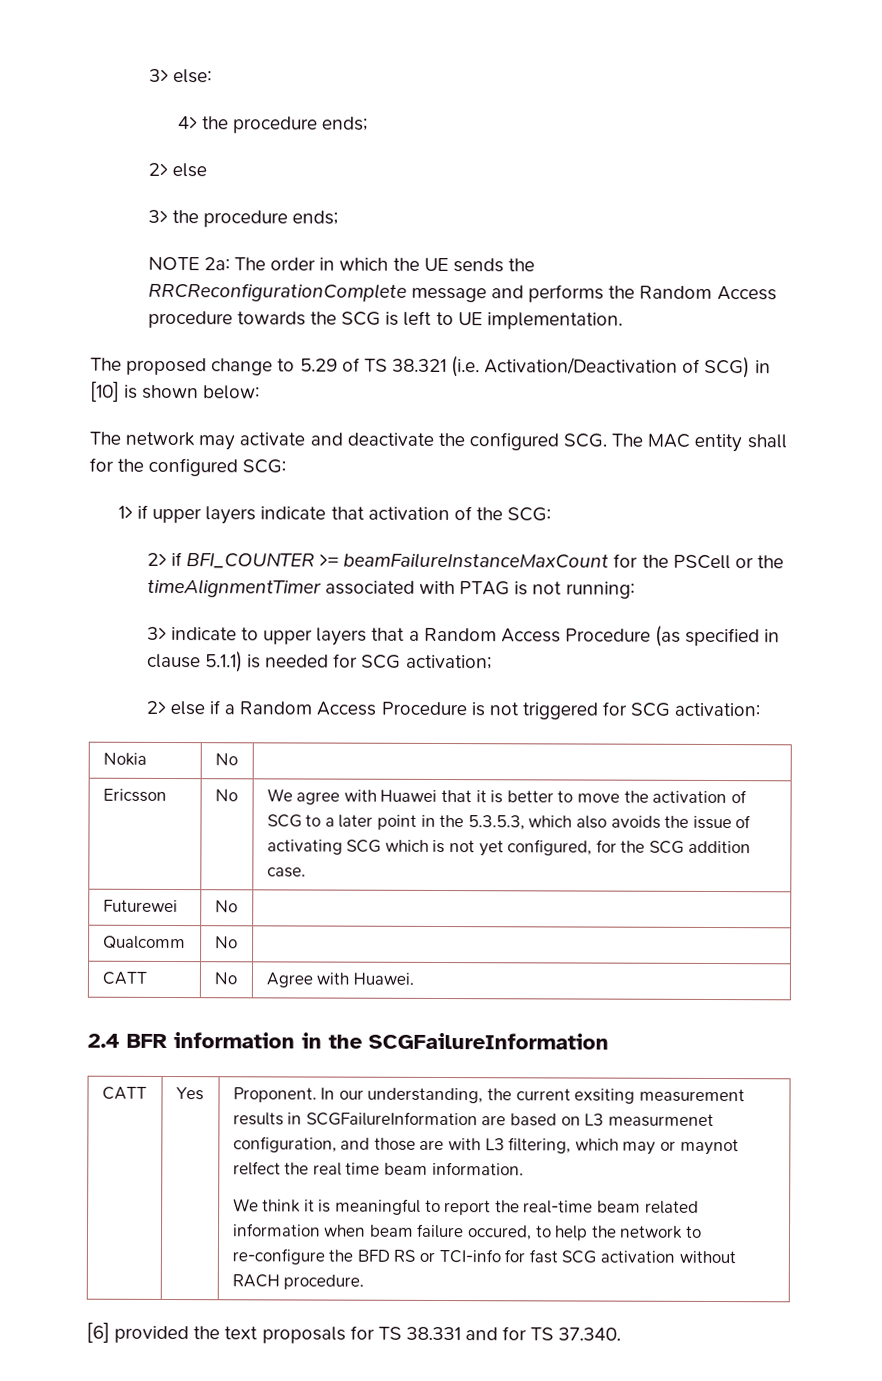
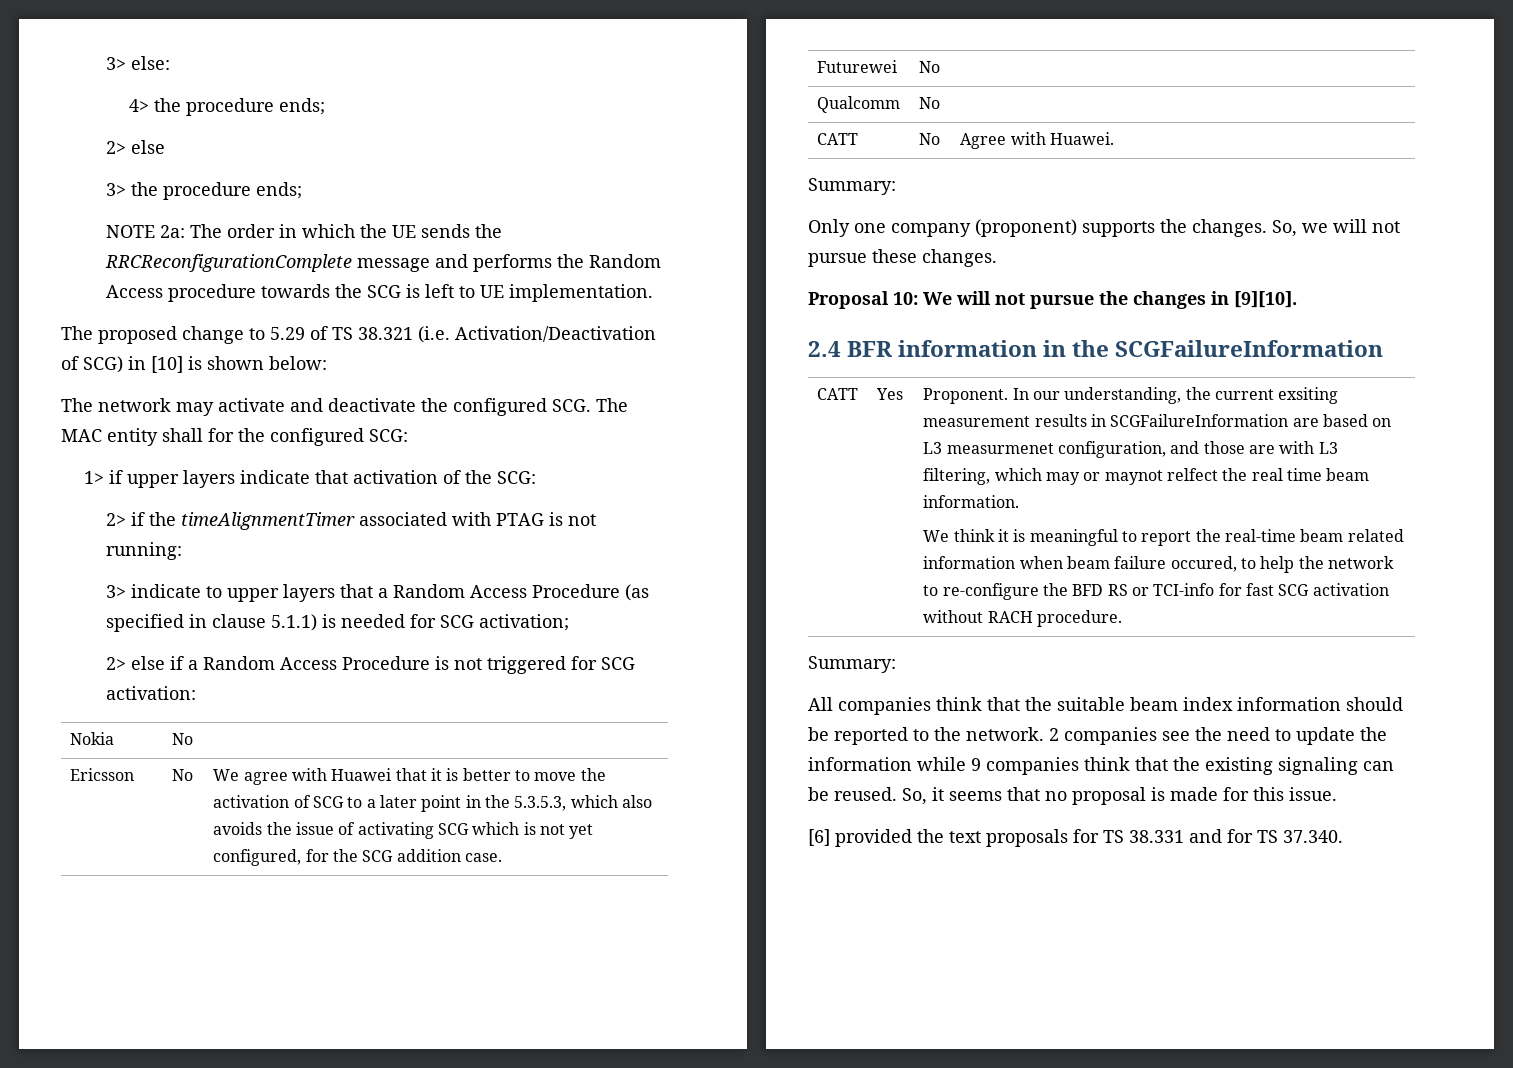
- 2> if BFI_COUNTER >= beamFailureInstanceMaxCount for the PSCell or the timeAlignmentTimer associated with PTAG is not running:
+ 2> if the timeAlignmentTimer associated with PTAG is not running:
  CATT | No | Agree with Huawei.
+ Summary:
+ Only one company (proponent) supports the changes. So, we will not pursue these changes.
+ Proposal 10: We will not pursue the changes in [9][10].
  We think it is meaningful to report the real-time beam related information when beam failure occured, to help the network to re-configure the BFD RS or TCI-info for fast SCG activation without RACH procedure.
+ Summary:
+ All companies think that the suitable beam index information should be reported to the network. 2 companies see the need to update the information while 9 companies think that the existing signaling can be reused. So, it seems that no proposal is made for this issue.

